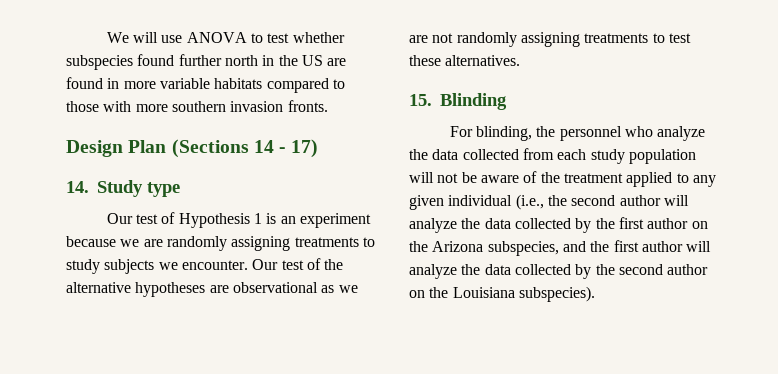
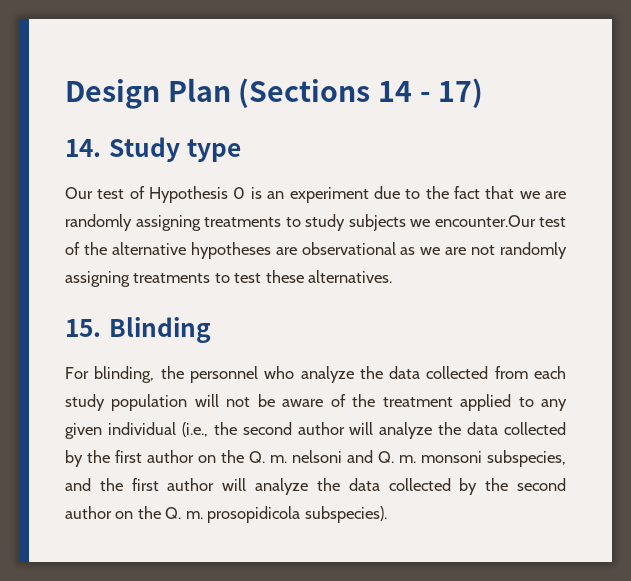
- We will use ANOVA to test whether subspecies found further north in the US are found in more variable habitats compared to those with more southern invasion fronts.
- Our test of Hypothesis 1 is an experiment because we are randomly assigning treatments to study subjects we encounter. Our test of the alternative hypotheses are observational as we are not randomly assigning treatments to test these alternatives.
+ Our test of Hypothesis 0 is an experiment due to the fact that we are randomly assigning treatments to study subjects we encounter.Our test of the alternative hypotheses are observational as we are not randomly assigning treatments to test these alternatives.
- For blinding, the personnel who analyze the data collected from each study population will not be aware of the treatment applied to any given individual (i.e., the second author will analyze the data collected by the first author on the Arizona subspecies, and the first author will analyze the data collected by the second author on the Louisiana subspecies).
+ For blinding, the personnel who analyze the data collected from each study population will not be aware of the treatment applied to any given individual (i.e., the second author will analyze the data collected by the first author on the Q. m. nelsoni and Q. m. monsoni subspecies, and the first author will analyze the data collected by the second author on the Q. m. prosopidicola subspecies).

